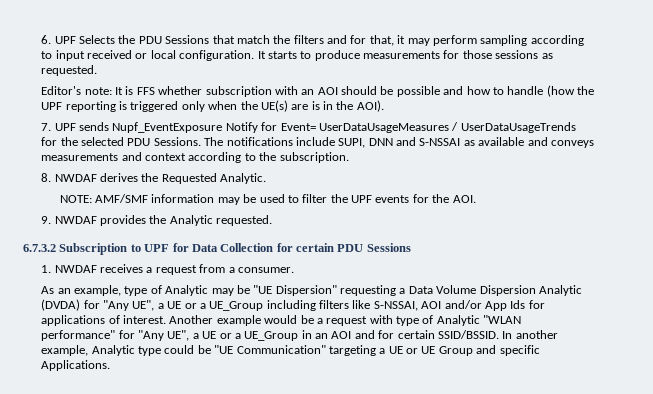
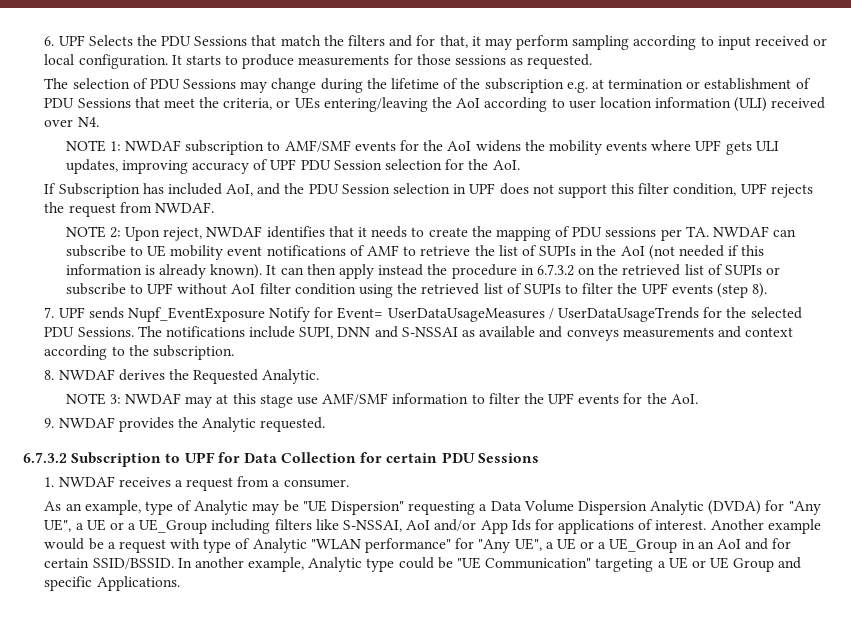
- Editor's note: It is FFS whether subscription with an AOI should be possible and how to handle (how the UPF reporting is triggered only when the UE(s) are is in the AOI).
+ The selection of PDU Sessions may change during the lifetime of the subscription e.g. at termination or establishment of PDU Sessions that meet the criteria, or UEs entering/leaving the AoI according to user location information (ULI) received over N4.
+ NOTE 1: NWDAF subscription to AMF/SMF events for the AoI widens the mobility events where UPF gets ULI updates, improving accuracy of UPF PDU Session selection for the AoI.
+ If Subscription has included AoI, and the PDU Session selection in UPF does not support this filter condition, UPF rejects the request from NWDAF.
+ NOTE 2: Upon reject, NWDAF identifies that it needs to create the mapping of PDU sessions per TA. NWDAF can subscribe to UE mobility event notifications of AMF to retrieve the list of SUPIs in the AoI (not needed if this information is already known). It can then apply instead the procedure in 6.7.3.2 on the retrieved list of SUPIs or subscribe to UPF without AoI filter condition using the retrieved list of SUPIs to filter the UPF events (step 8).
- NOTE: AMF/SMF information may be used to filter the UPF events for the AOI.
+ NOTE 3: NWDAF may at this stage use AMF/SMF information to filter the UPF events for the AoI.
- As an example, type of Analytic may be "UE Dispersion" requesting a Data Volume Dispersion Analytic (DVDA) for "Any UE", a UE or a UE_Group including filters like S-NSSAI, AOI and/or App Ids for applications of interest.
+ As an example, type of Analytic may be "UE Dispersion" requesting a Data Volume Dispersion Analytic (DVDA) for "Any UE", a UE or a UE_Group including filters like S-NSSAI, AoI and/or App Ids for applications of interest.
- Another example would be a request with type of Analytic "WLAN performance" for "Any UE", a UE or a UE_Group in an AOI and for certain SSID/BSSID.
+ Another example would be a request with type of Analytic "WLAN performance" for "Any UE", a UE or a UE_Group in an AoI and for certain SSID/BSSID.

